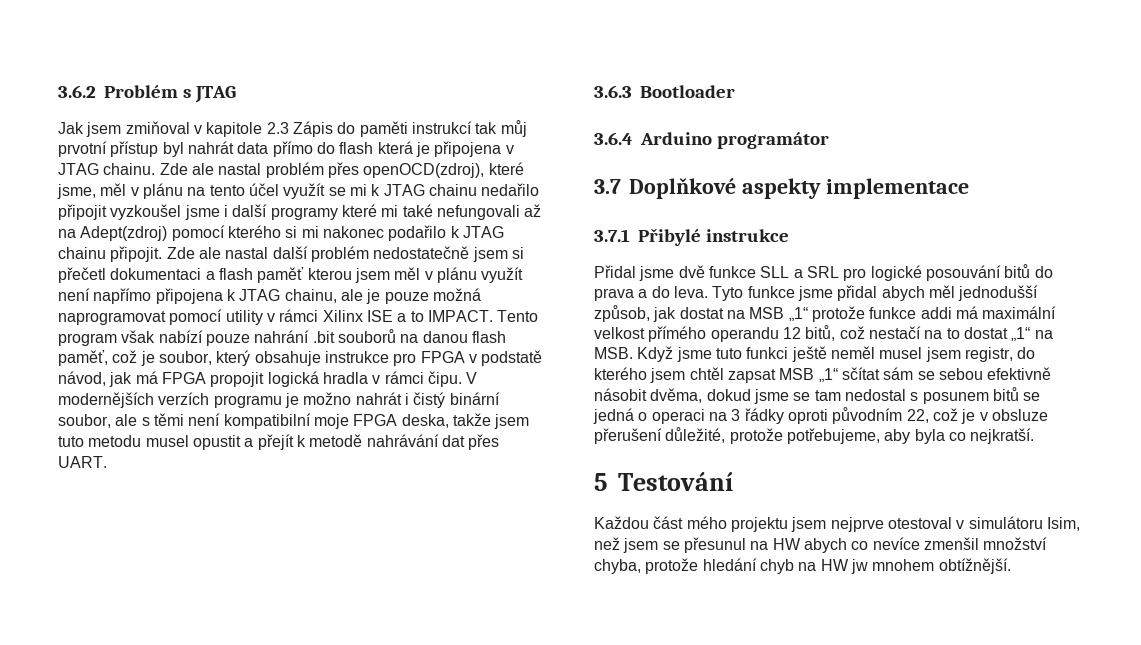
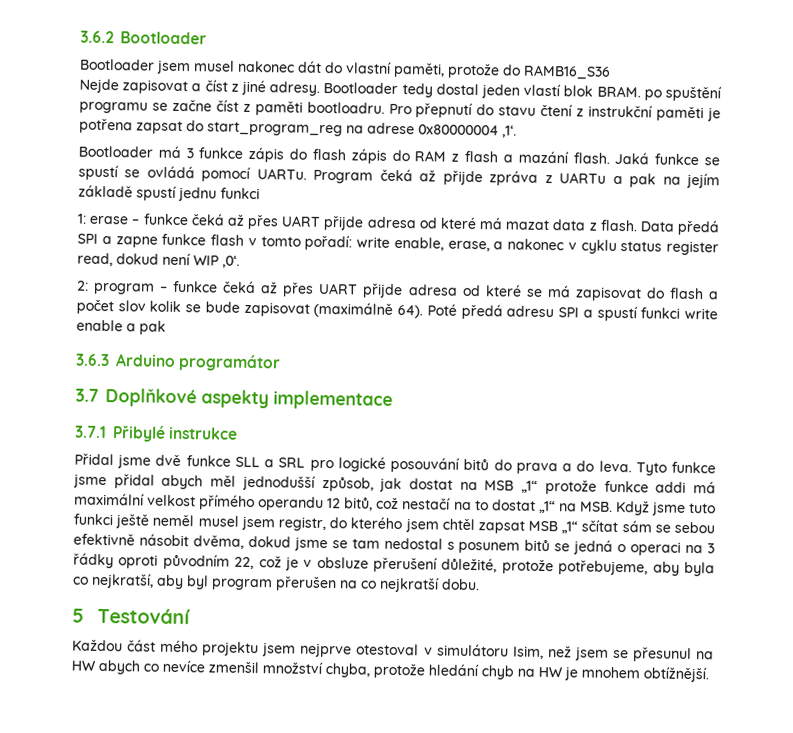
- 3.6.2 Problém s JTAG
- Jak jsem zmiňoval v kapitole 2.3 Zápis do paměti instrukcí tak můj prvotní přístup byl nahrát data přímo do flash která je připojena v JTAG chainu. Zde ale nastal problém přes openOCD(zdroj), které jsme, měl v plánu na tento účel využít se mi k JTAG chainu nedařilo připojit vyzkoušel jsme i další programy které mi také nefungovali až na Adept(zdroj) pomocí kterého si mi nakonec podařilo k JTAG chainu připojit. Zde ale nastal další problém nedostatečně jsem si přečetl dokumentaci a flash paměť kterou jsem měl v plánu využít není napřímo připojena k JTAG chainu, ale je pouze možná naprogramovat pomocí utility v rámci Xilinx ISE a to IMPACT. Tento program však nabízí pouze nahrání .bit souborů na danou flash paměť, což je soubor, který obsahuje instrukce pro FPGA v podstatě návod, jak má FPGA propojit logická hradla v rámci čipu. V modernějších verzích programu je možno nahrát i čistý binární soubor, ale s těmi není kompatibilní moje FPGA deska, takže jsem tuto metodu musel opustit a přejít k metodě nahrávání dat přes UART.
- 3.6.3 Bootloader
- 3.6.4 Arduino programátor
+ 3.6.2 Bootloader
+ Bootloader jsem musel nakonec dát do vlastní paměti, protože do RAMB16_S36
+ Nejde zapisovat a číst z jiné adresy. Bootloader tedy dostal jeden vlastí blok BRAM. po spuštění programu se začne číst z paměti bootloadru. Pro přepnutí do stavu čtení z instrukční paměti je potřena zapsat do start_program_reg na adrese 0x80000004 ‚1‘.
+ Bootloader má 3 funkce zápis do flash zápis do RAM z flash a mazání flash. Jaká funkce se spustí se ovládá pomocí UARTu. Program čeká až přijde zpráva z UARTu a pak na jejím základě spustí jednu funkci
+ 1: erase – funkce čeká až přes UART přijde adresa od které má mazat data z flash. Data předá SPI a zapne funkce flash v tomto pořadí: write enable, erase, a nakonec v cyklu status register read, dokud není WIP ‚0‘.
+ 2: program – funkce čeká až přes UART přijde adresa od které se má zapisovat do flash a počet slov kolik se bude zapisovat (maximálně 64). Poté předá adresu SPI a spustí funkci write enable a pak
+ 3.6.3 Arduino programátor
- Tyto funkce jsme přidal abych měl jednodušší způsob, jak dostat na MSB „1“ protože funkce addi má maximální velkost přímého operandu 12 bitů, což nestačí na to dostat „1“ na MSB. Když jsme tuto funkci ještě neměl musel jsem registr, do kterého jsem chtěl zapsat MSB „1“ sčítat sám se sebou efektivně násobit dvěma, dokud jsme se tam nedostal s posunem bitů se jedná o operaci na 3 řádky oproti původním 22, což je v obsluze přerušení důležité, protože potřebujeme, aby byla co nejkratší.
+ Tyto funkce jsme přidal abych měl jednodušší způsob, jak dostat na MSB „1“ protože funkce addi má maximální velkost přímého operandu 12 bitů, což nestačí na to dostat „1“ na MSB. Když jsme tuto funkci ještě neměl musel jsem registr, do kterého jsem chtěl zapsat MSB „1“ sčítat sám se sebou efektivně násobit dvěma, dokud jsme se tam nedostal s posunem bitů se jedná o operaci na 3 řádky oproti původním 22, což je v obsluze přerušení důležité, protože potřebujeme, aby byla co nejkratší, aby byl program přerušen na co nejkratší dobu.
- Každou část mého projektu jsem nejprve otestoval v simulátoru Isim, než jsem se přesunul na HW abych co nevíce zmenšil množství chyba, protože hledání chyb na HW jw mnohem obtížnější.
+ Každou část mého projektu jsem nejprve otestoval v simulátoru Isim, než jsem se přesunul na HW abych co nevíce zmenšil množství chyba, protože hledání chyb na HW je mnohem obtížnější.

